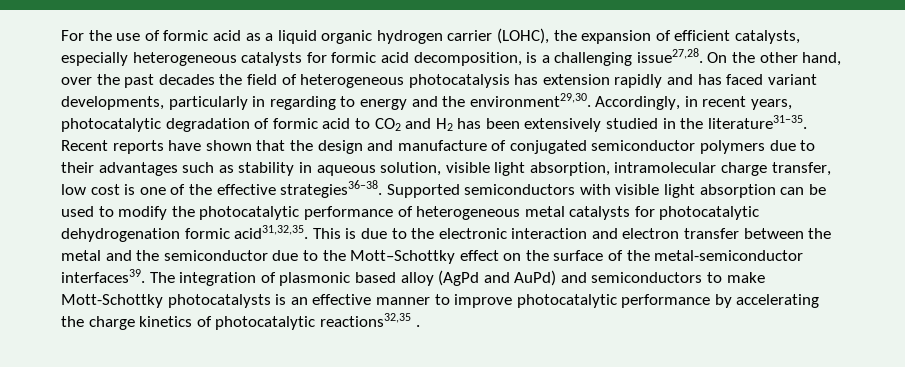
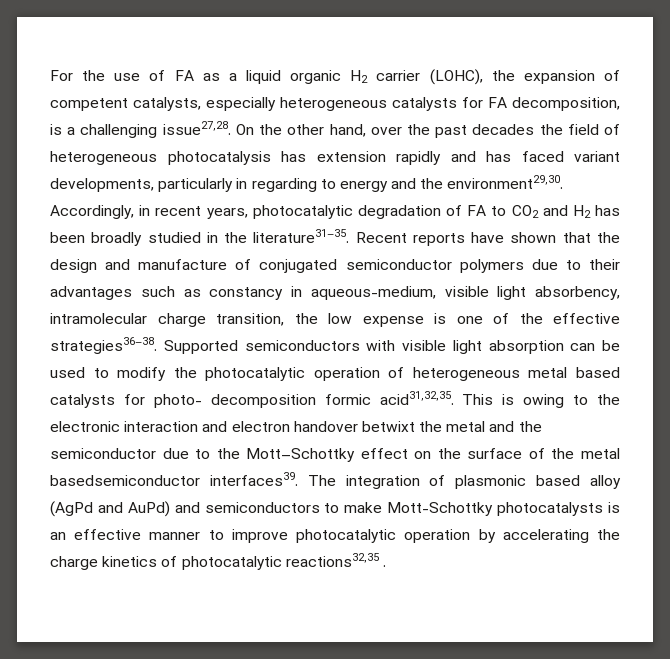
- For the use of formic acid as a liquid organic hydrogen carrier (LOHC), the expansion of efficient catalysts, especially heterogeneous catalysts for formic acid decomposition, is a challenging issue27,28.
+ For the use of FA as a liquid organic H2 carrier (LOHC), the expansion of competent catalysts, especially heterogeneous catalysts for FA decomposition, is a challenging issue27,28.
- Accordingly, in recent years, photocatalytic degradation of formic acid to CO2 and H2 has been extensively studied in the literature31–35.
+ Accordingly, in recent years, photocatalytic degradation of FA to CO2 and H2 has been broadly studied in the literature31–35.
- Recent reports have shown that the design and manufacture of conjugated semiconductor polymers due to their advantages such as stability in aqueous solution, visible light absorption, intramolecular charge transfer, low cost is one of the effective strategies36–38.
+ Recent reports have shown that the design and manufacture of conjugated semiconductor polymers due to their advantages such as constancy in aqueous-medium, visible light absorbency, intramolecular charge transition, the low expense is one of the effective strategies36–38.
- Supported semiconductors with visible light absorption can be used to modify the photocatalytic performance of heterogeneous metal catalysts for photocatalytic dehydrogenation formic acid31,32,35.
+ Supported semiconductors with visible light absorption can be used to modify the photocatalytic operation of heterogeneous metal based catalysts for photo- decomposition formic acid31,32,35.
- This is due to the electronic interaction and electron transfer between the metal and the semiconductor due to the Mott–Schottky effect on the surface of the metal-semiconductor interfaces39.
+ This is owing to the electronic interaction and electron handover betwixt the metal and the semiconductor due to the Mott–Schottky effect on the surface of the metal basedsemiconductor interfaces39.
- The integration of plasmonic based alloy (AgPd and AuPd) and semiconductors to make Mott-Schottky photocatalysts is an effective manner to improve photocatalytic performance by accelerating the charge kinetics of photocatalytic reactions32,35 .
+ The integration of plasmonic based alloy (AgPd and AuPd) and semiconductors to make Mott-Schottky photocatalysts is an effective manner to improve photocatalytic operation by accelerating the charge kinetics of photocatalytic reactions32,35 .

